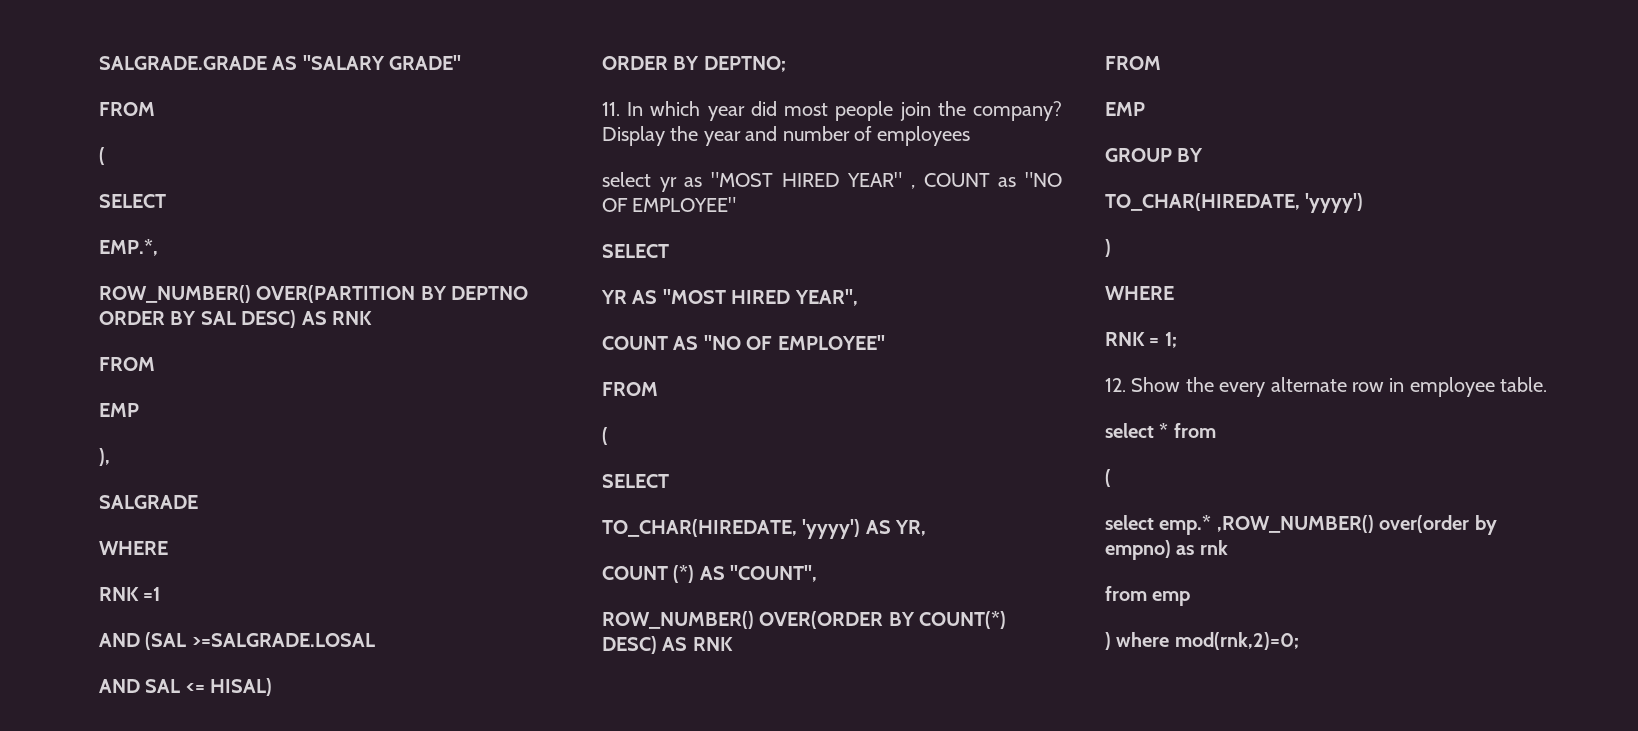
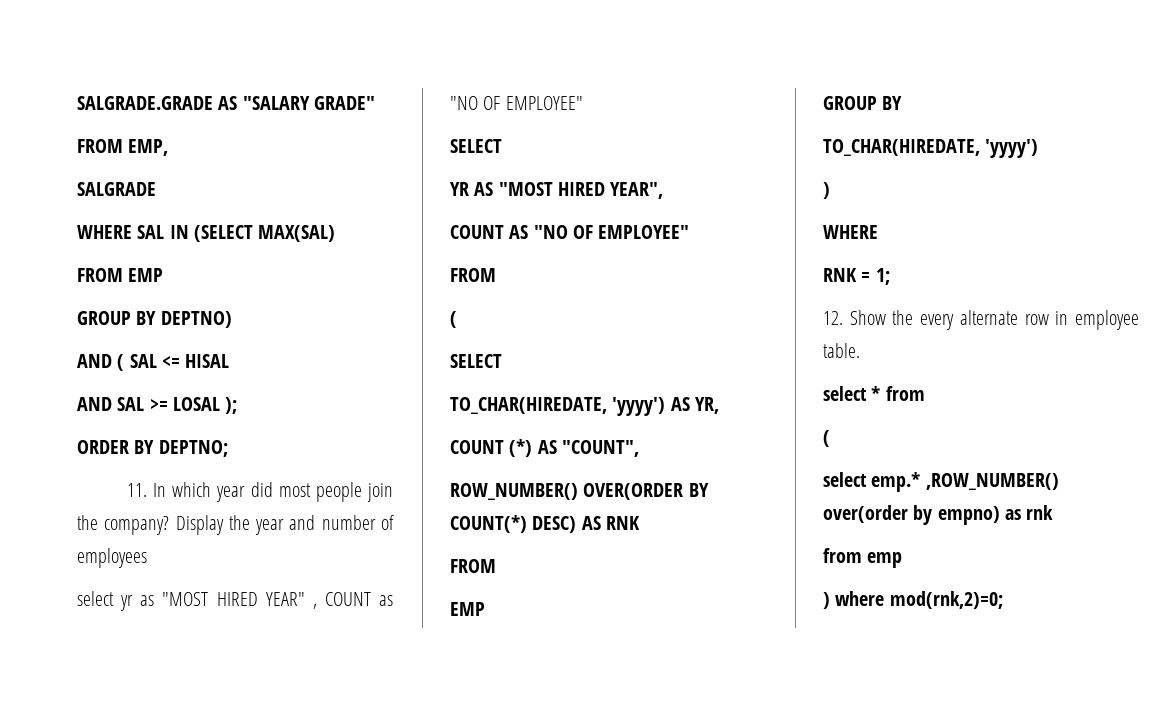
  SALGRADE.GRADE AS "SALARY GRADE"
- FROM
- (
- SELECT
- EMP.*,
- ROW_NUMBER() OVER(PARTITION BY DEPTNO ORDER BY SAL DESC) AS RNK
- FROM
- EMP
- ),
+ FROM EMP,
  SALGRADE
- WHERE
- RNK =1
- AND (SAL >=SALGRADE.LOSAL
+ WHERE SAL IN (SELECT MAX(SAL)
+ FROM EMP
+ GROUP BY DEPTNO)
+ AND ( SAL <= HISAL
- AND SAL <= HISAL)
+ AND SAL >= LOSAL );

